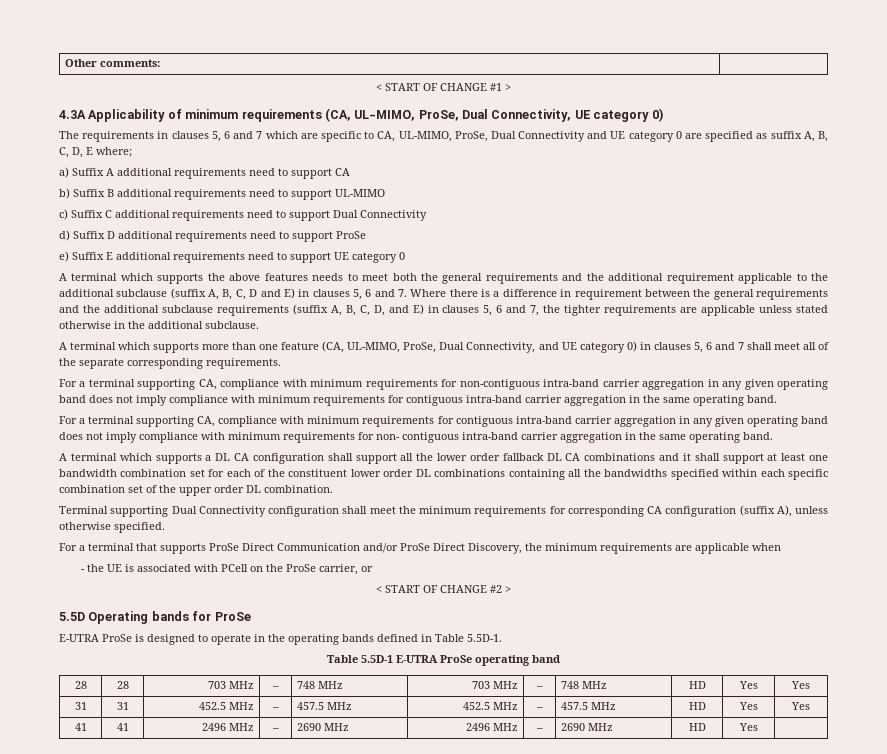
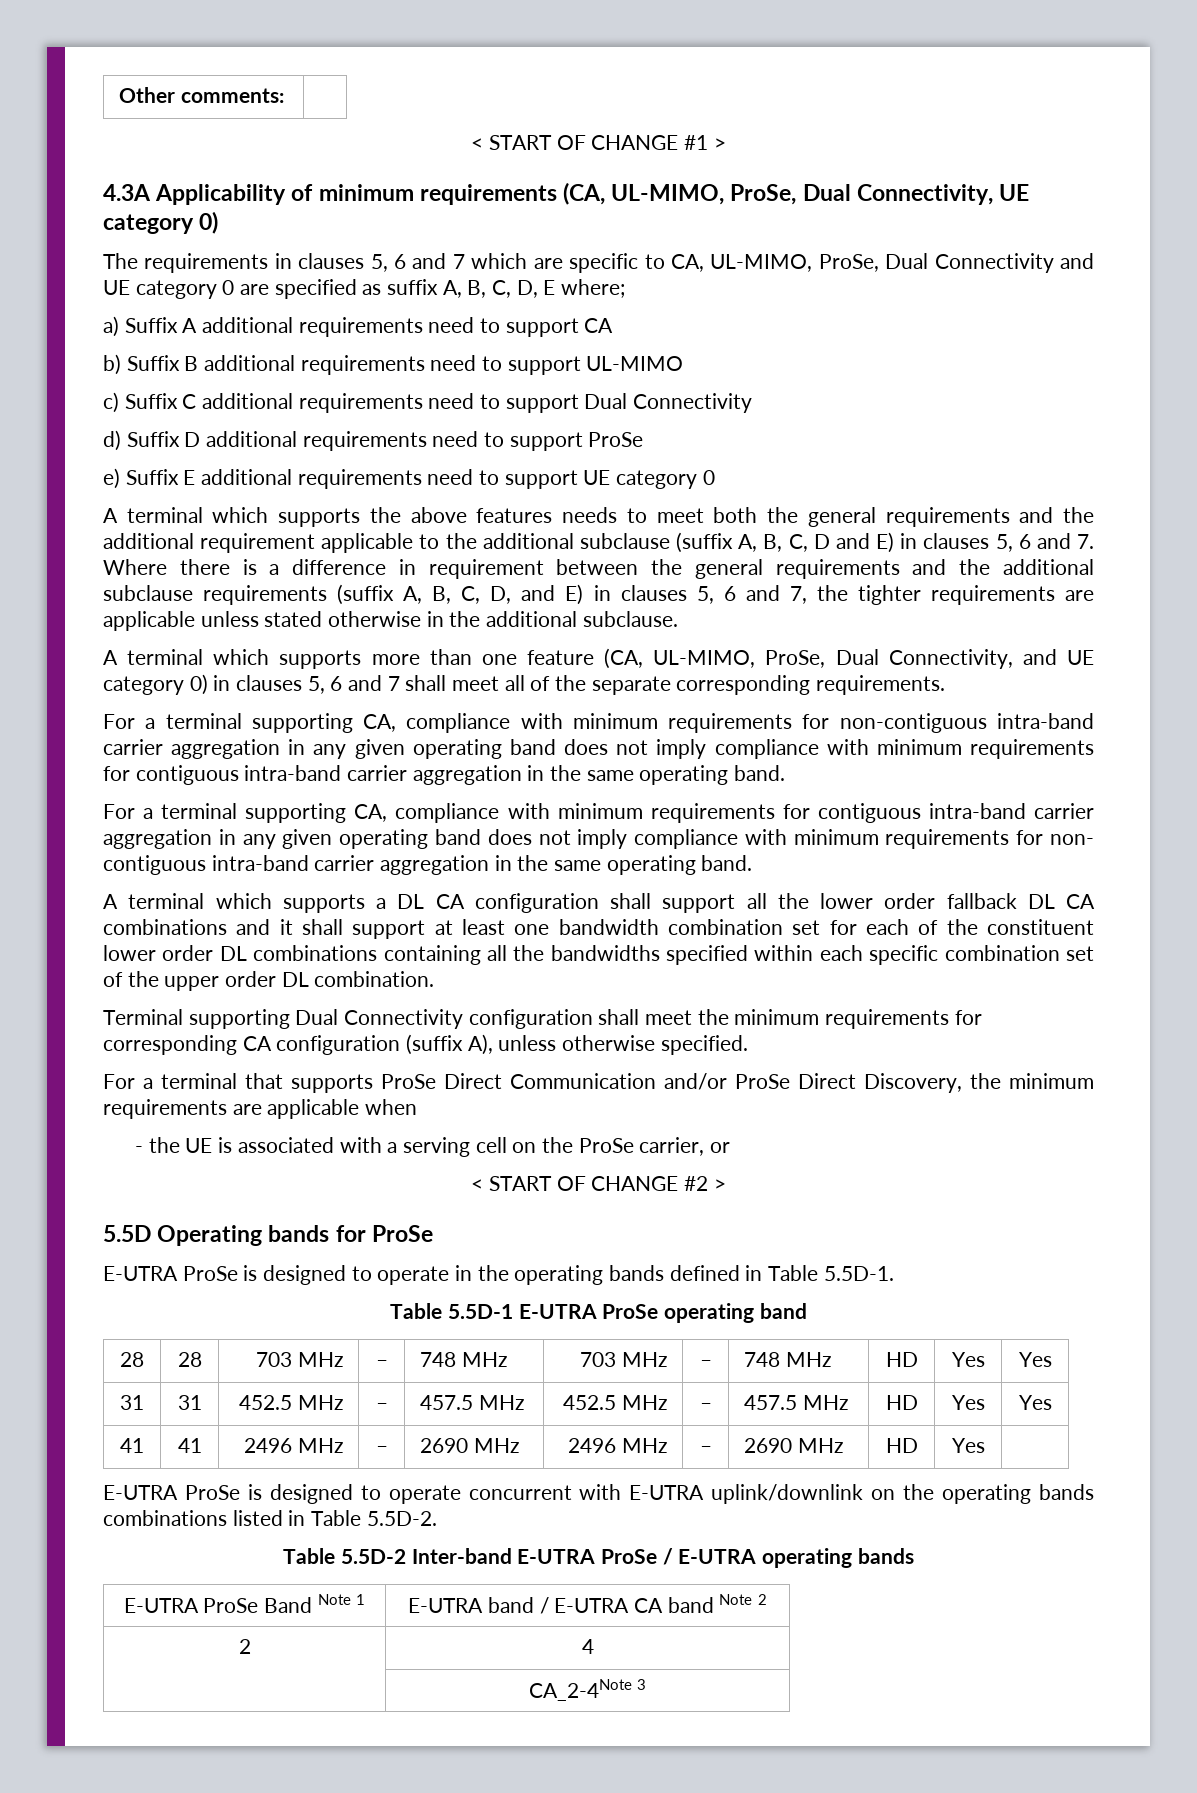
- - the UE is associated with PCell on the ProSe carrier, or
+ - the UE is associated with a serving cell on the ProSe carrier, or
+ E-UTRA ProSe is designed to operate concurrent with E-UTRA uplink/downlink on the operating bands combinations listed in Table 5.5D-2.
+ Table 5.5D-2 Inter-band E-UTRA ProSe / E-UTRA operating bands
+ E-UTRA ProSe Band Note 1 | E-UTRA band / E-UTRA CA band Note 2
+ 2 | 4
+ | CA_2-4Note 3

